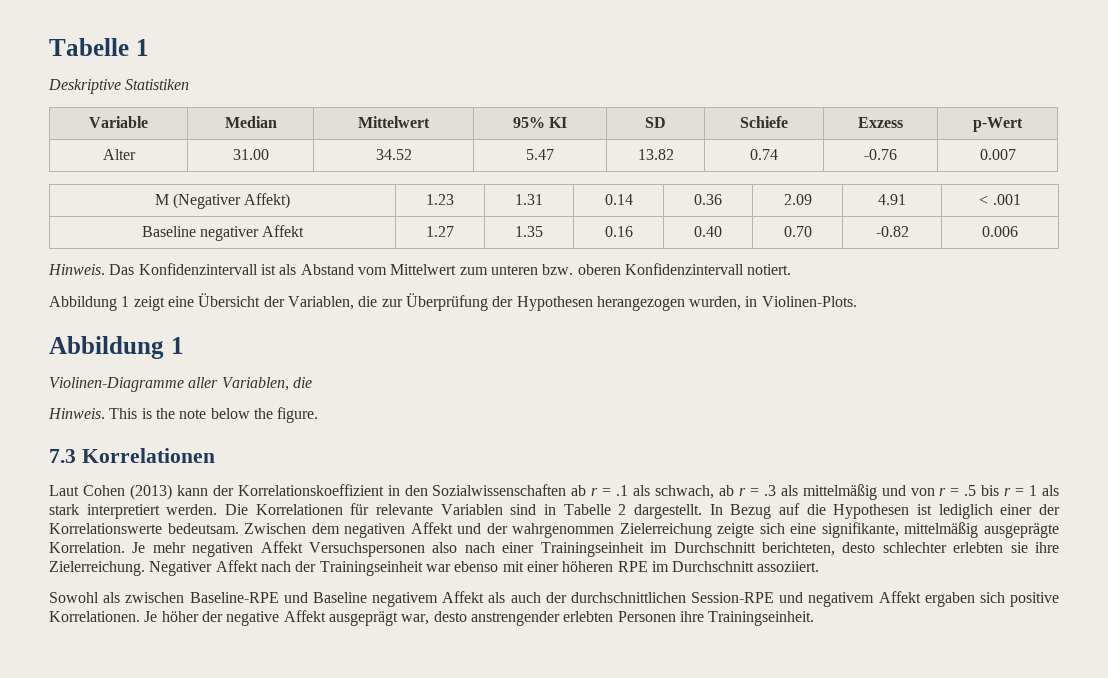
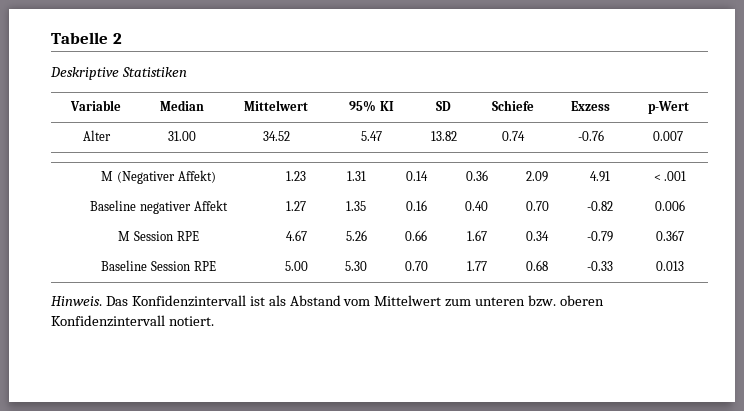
- Tabelle 1
+ Tabelle 2
+ M Session RPE | 4.67 | 5.26 | 0.66 | 1.67 | 0.34 | -0.79 | 0.367
+ Baseline Session RPE | 5.00 | 5.30 | 0.70 | 1.77 | 0.68 | -0.33 | 0.013
- Abbildung 1 zeigt eine Übersicht der Variablen, die zur Überprüfung der Hypothesen herangezogen wurden, in Violinen-Plots.
- Abbildung 1
- Violinen-Diagramme aller Variablen, die
- Hinweis. This is the note below the figure.
- 7.3 Korrelationen
- Laut Cohen (2013) kann der Korrelationskoeffizient in den Sozialwissenschaften ab r = .1 als schwach, ab r = .3 als mittelmäßig und von r = .5 bis r = 1 als stark interpretiert werden. Die Korrelationen für relevante Variablen sind in Tabelle 2 dargestellt. In Bezug auf die Hypothesen ist lediglich einer der Korrelationswerte bedeutsam. Zwischen dem negativen Affekt und der wahrgenommen Zielerreichung zeigte sich eine signifikante, mittelmäßig ausgeprägte Korrelation. Je mehr negativen Affekt Versuchspersonen also nach einer Trainingseinheit im Durchschnitt berichteten, desto schlechter erlebten sie ihre Zielerreichung. Negativer Affekt nach der Trainingseinheit war ebenso mit einer höheren RPE im Durchschnitt assoziiert.
- Sowohl als zwischen Baseline-RPE und Baseline negativem Affekt als auch der durchschnittlichen Session-RPE und negativem Affekt ergaben sich positive Korrelationen. Je höher der negative Affekt ausgeprägt war, desto anstrengender erlebten Personen ihre Trainingseinheit.

